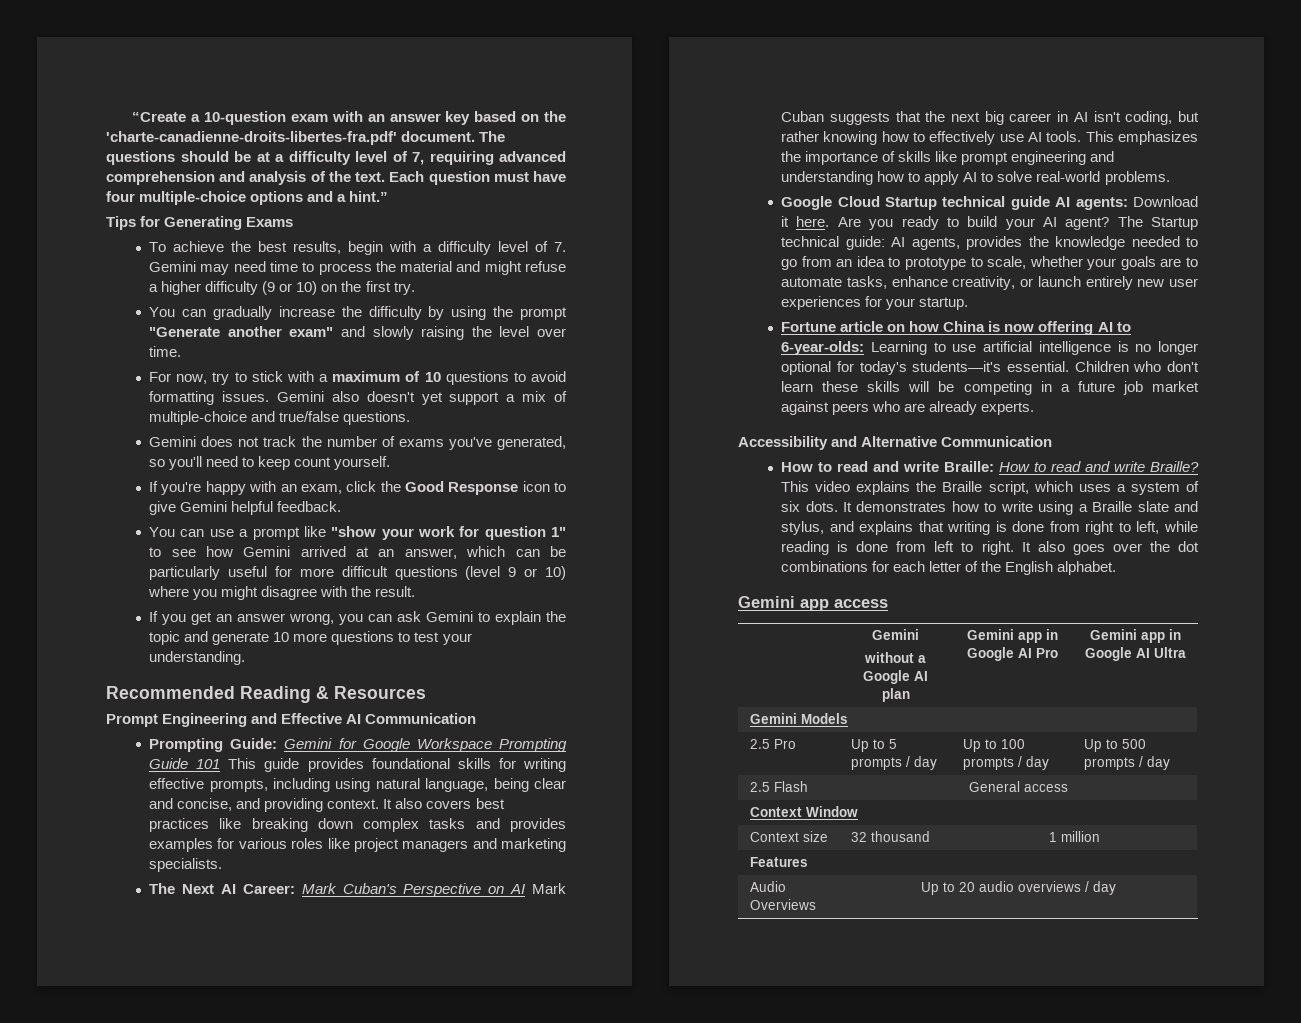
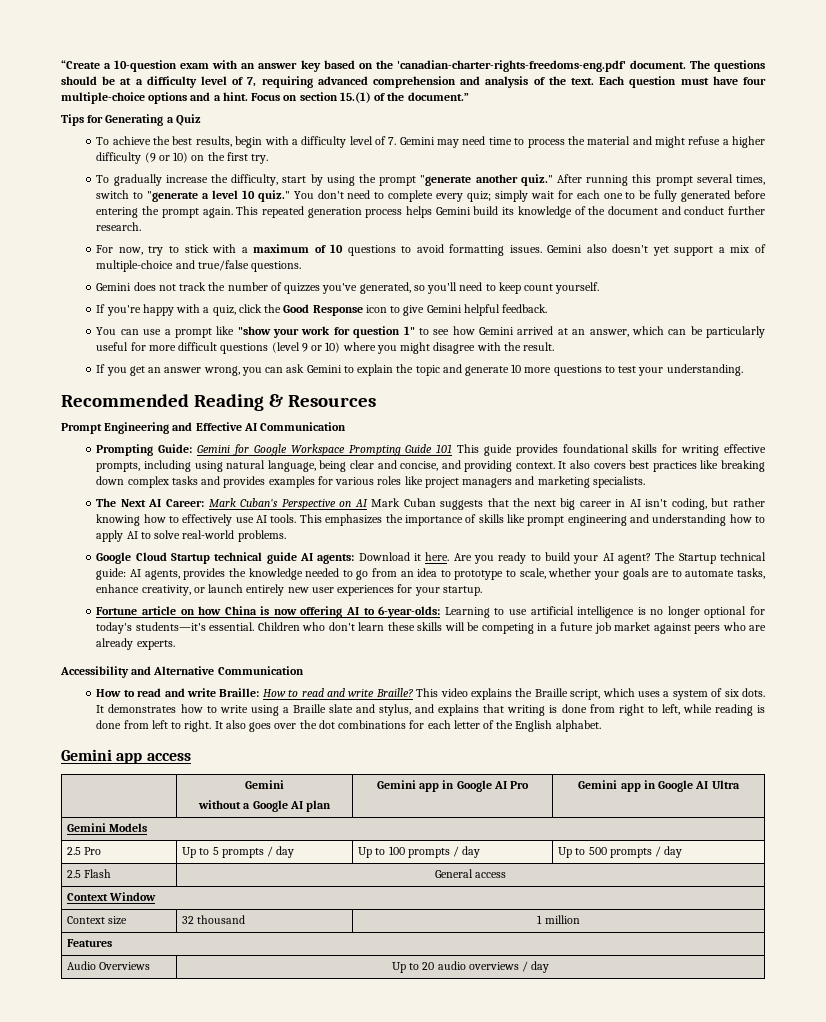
- “Create a 10-question exam with an answer key based on the 'charte-canadienne-droits-libertes-fra.pdf' document.
+ “Create a 10-question exam with an answer key based on the 'canadian-charter-rights-freedoms-eng.pdf' document.
- Each question must have four multiple-choice options and a hint.”
+ Each question must have four multiple-choice options and a hint. Focus on section 15.(1) of the document.”
- Tips for Generating Exams
+ Tips for Generating a Quiz
- You can gradually increase the difficulty by using the prompt "Generate another exam" and slowly raising the level over time.
+ To gradually increase the difficulty, start by using the prompt "generate another quiz." After running this prompt several times, switch to "generate a level 10 quiz." You don't need to complete every quiz; simply wait for each one to be fully generated before entering the prompt again. This repeated generation process helps Gemini build its knowledge of the document and conduct further research.
- Gemini does not track the number of exams you've generated, so you'll need to keep count yourself.
+ Gemini does not track the number of quizzes you've generated, so you'll need to keep count yourself.
- If you're happy with an exam, click the Good Response icon to give Gemini helpful feedback.
+ If you're happy with a quiz, click the Good Response icon to give Gemini helpful feedback.

